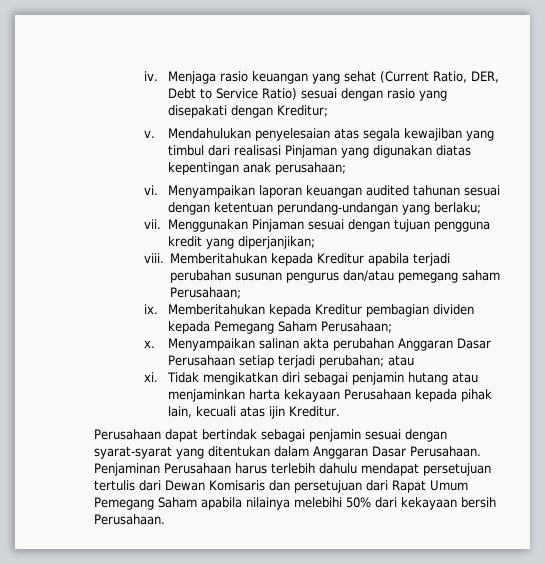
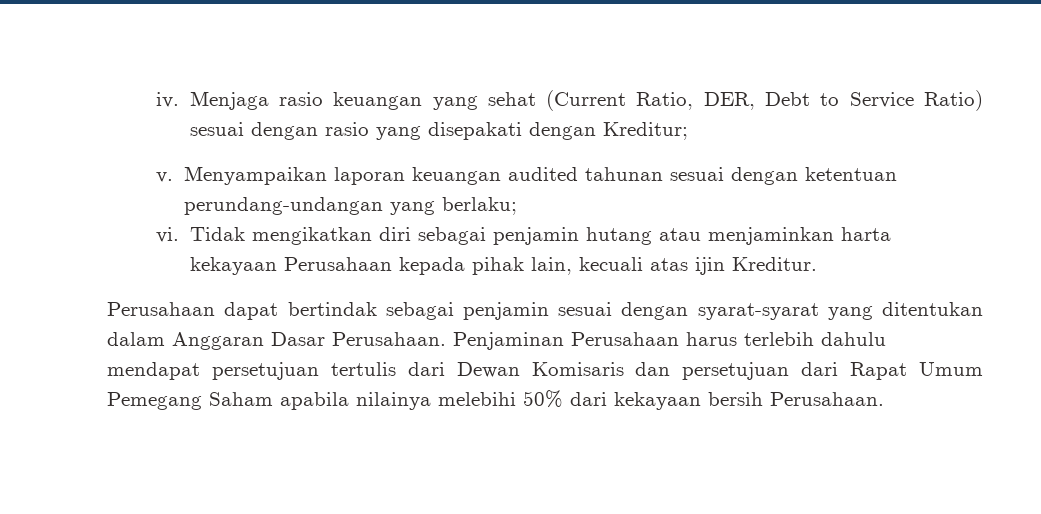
- Mendahulukan penyelesaian atas segala kewajiban yang timbul dari realisasi Pinjaman yang digunakan diatas kepentingan anak perusahaan;
- vi.
- vii. Menggunakan Pinjaman sesuai dengan tujuan pengguna kredit yang diperjanjikan;
- viii. Memberitahukan kepada Kreditur apabila terjadi perubahan susunan pengurus dan/atau pemegang saham Perusahaan;
- ix. Memberitahukan kepada Kreditur pembagian dividen kepada Pemegang Saham Perusahaan;
- x. Menyampaikan salinan akta perubahan Anggaran Dasar Perusahaan setiap terjadi perubahan; atau
- xi.
+ vi.

